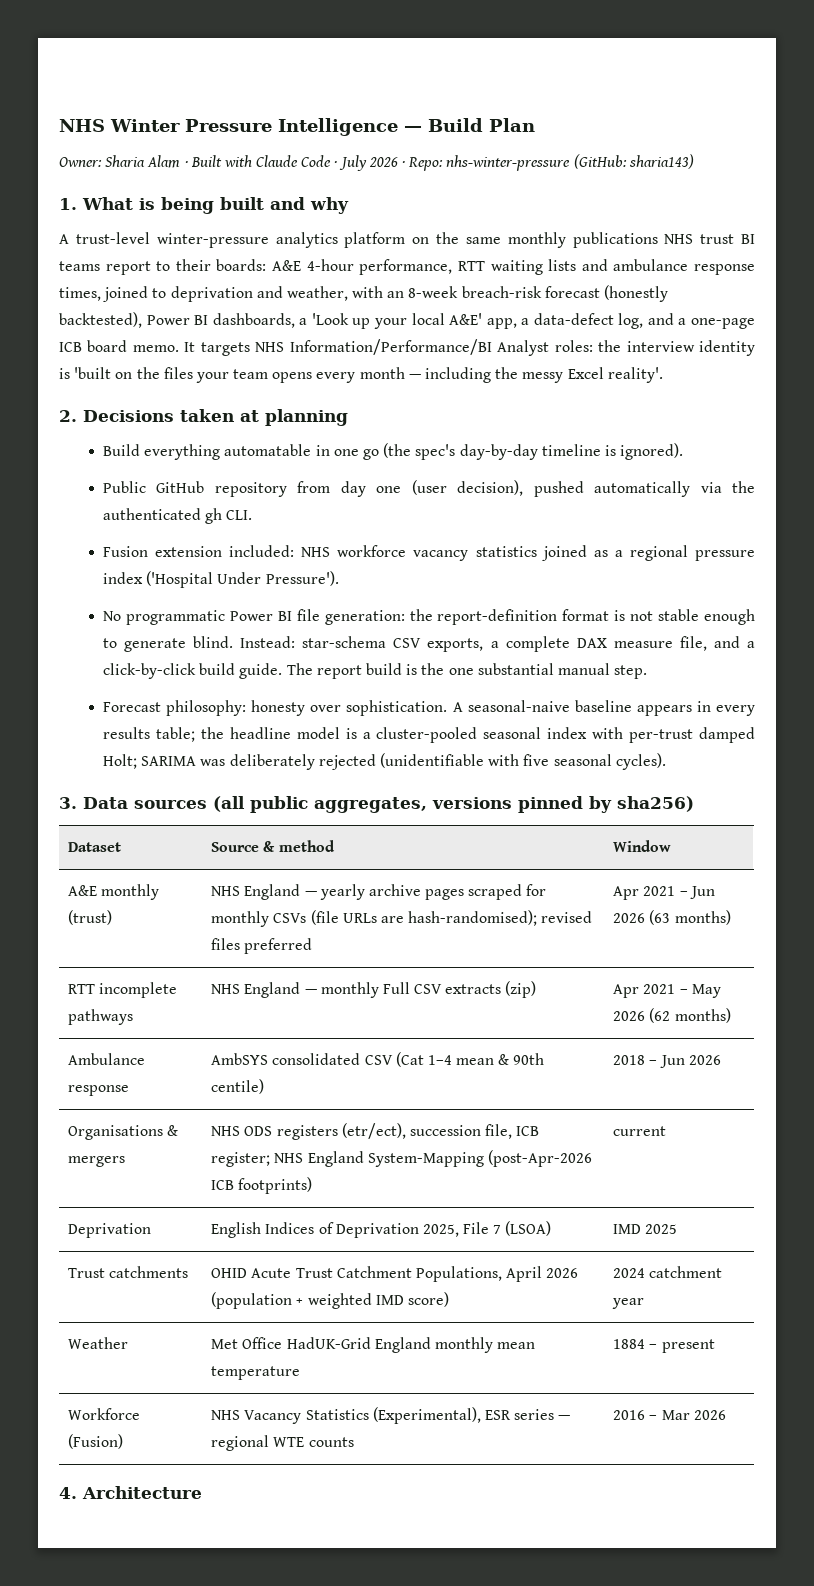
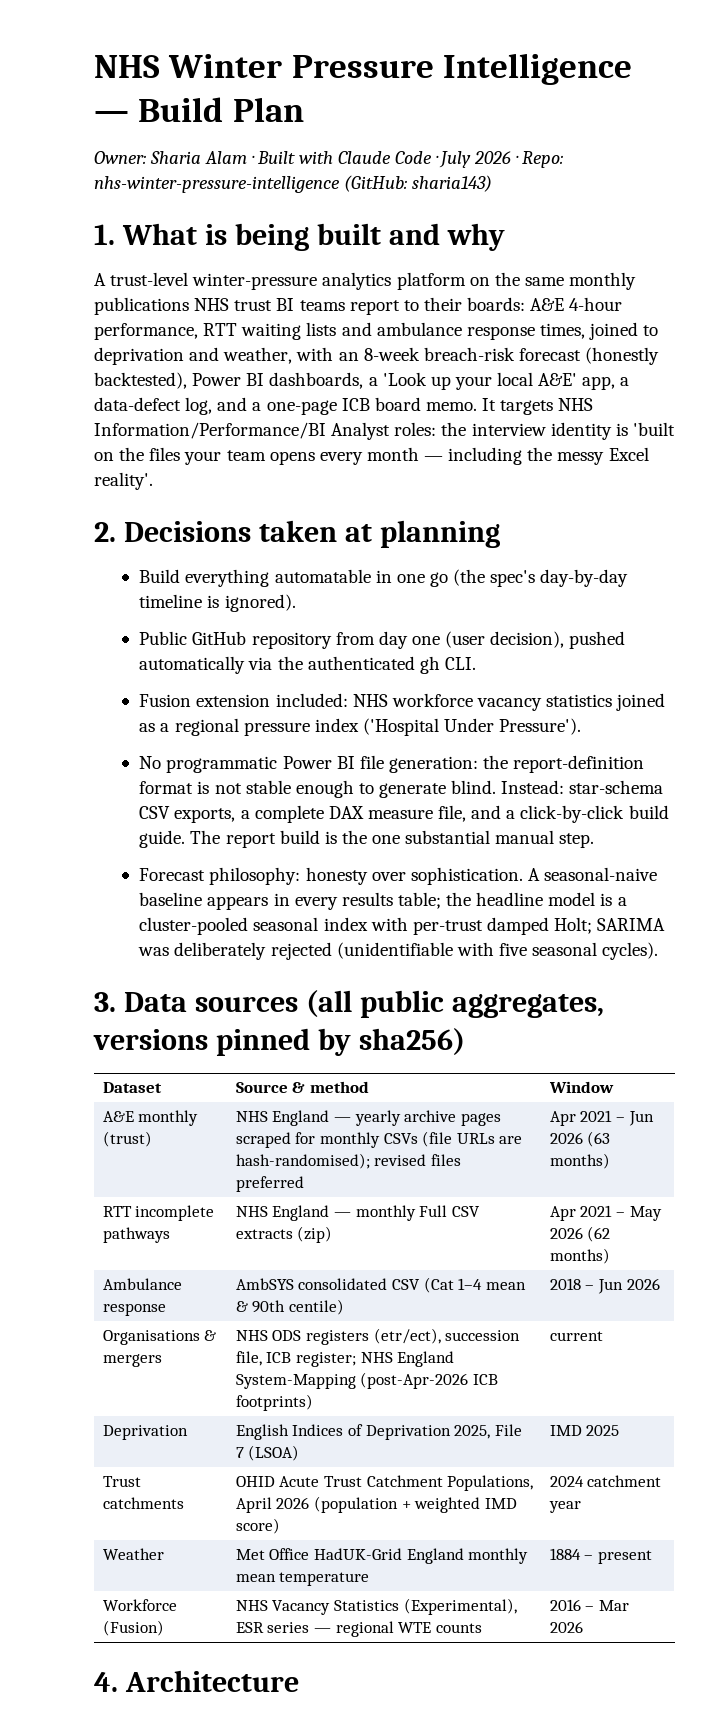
- Owner: Sharia Alam · Built with Claude Code · July 2026 · Repo: nhs-winter-pressure (GitHub: sharia143)
+ Owner: Sharia Alam · Built with Claude Code · July 2026 · Repo: nhs-winter-pressure-intelligence (GitHub: sharia143)

